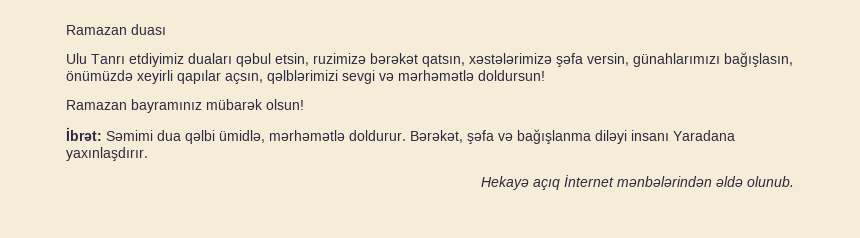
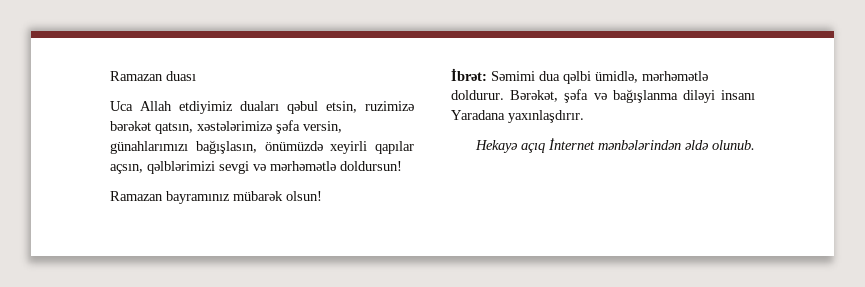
- Ulu Tanrı etdiyimiz duaları qəbul etsin, ruzimizə bərəkət qatsın, xəstələrimizə şəfa versin, günahlarımızı bağışlasın, önümüzdə xeyirli qapılar açsın, qəlblərimizi sevgi və mərhəmətlə doldursun!
+ Uca Allah etdiyimiz duaları qəbul etsin, ruzimizə bərəkət qatsın, xəstələrimizə şəfa versin, günahlarımızı bağışlasın, önümüzdə xeyirli qapılar açsın, qəlblərimizi sevgi və mərhəmətlə doldursun!

